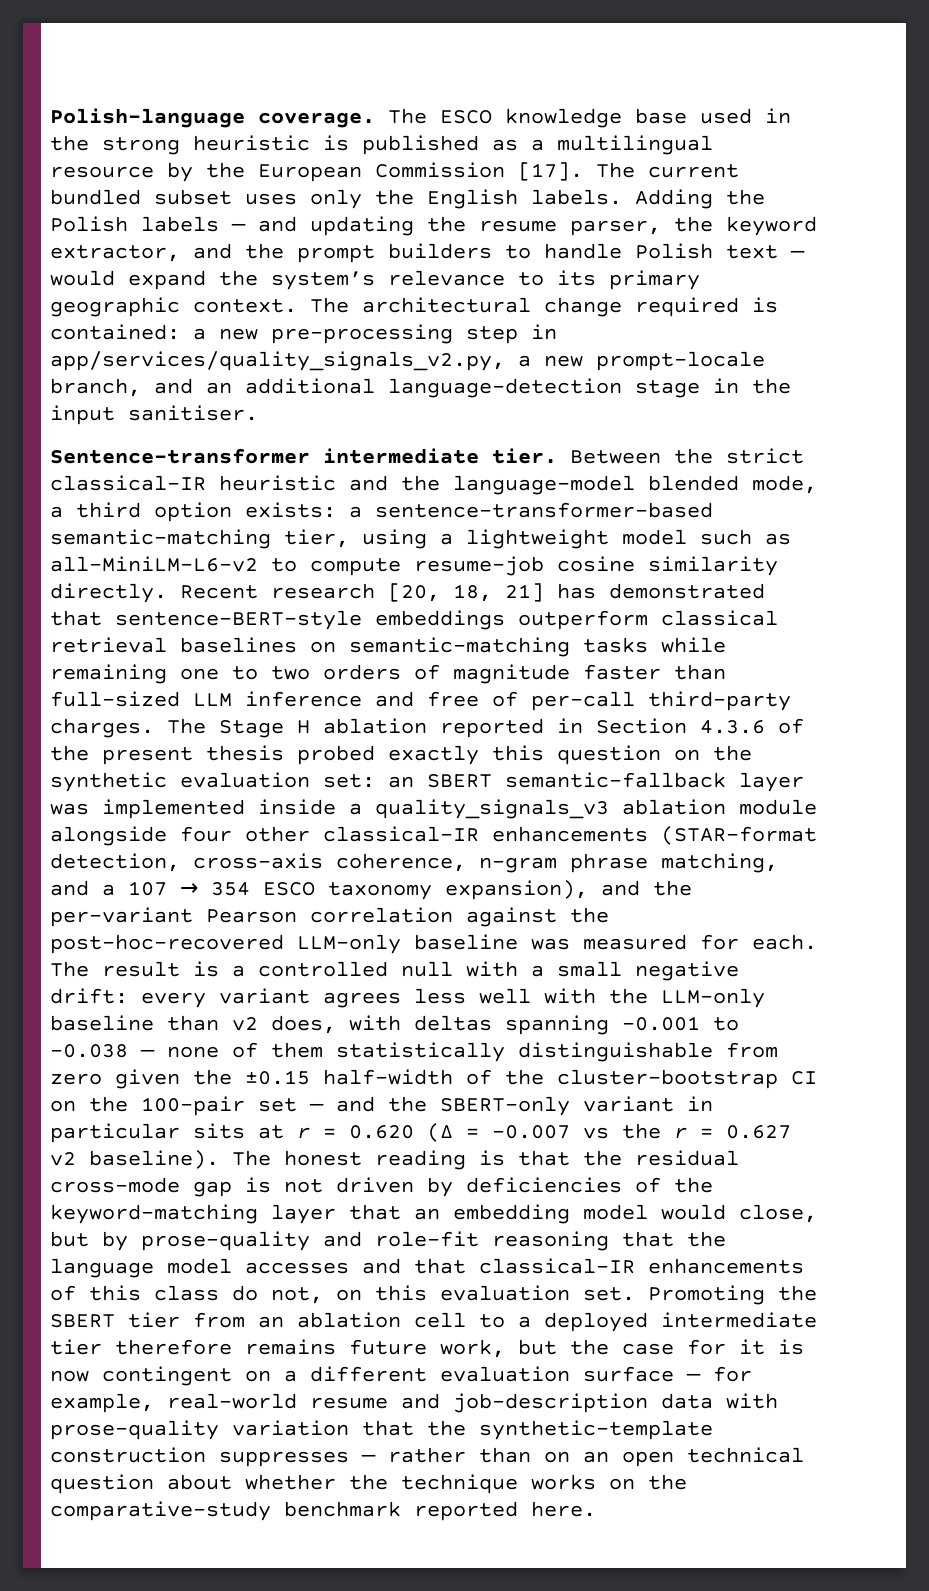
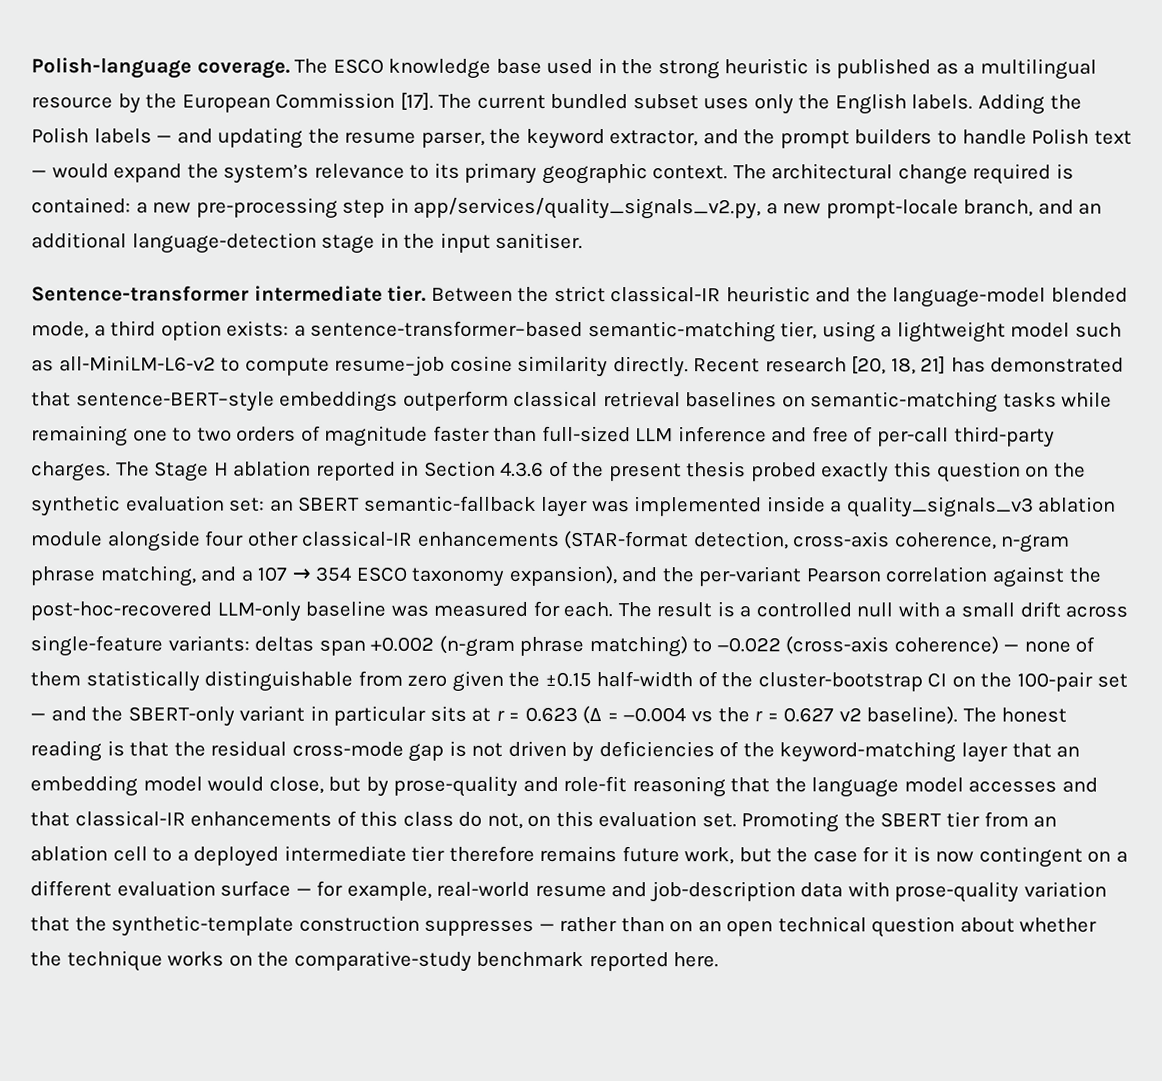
- The result is a controlled null with a small negative drift: every variant agrees less well with the LLM-only baseline than v2 does, with deltas spanning −0.001 to −0.038 — none of them statistically distinguishable from zero given the ±0.15 half-width of the cluster-bootstrap CI on the 100-pair set — and the SBERT-only variant in particular sits at r = 0.620 (Δ = −0.007 vs the r = 0.627 v2 baseline).
+ The result is a controlled null with a small drift across single-feature variants: deltas span +0.002 (n-gram phrase matching) to −0.022 (cross-axis coherence) — none of them statistically distinguishable from zero given the ±0.15 half-width of the cluster-bootstrap CI on the 100-pair set — and the SBERT-only variant in particular sits at r = 0.623 (Δ = −0.004 vs the r = 0.627 v2 baseline).

